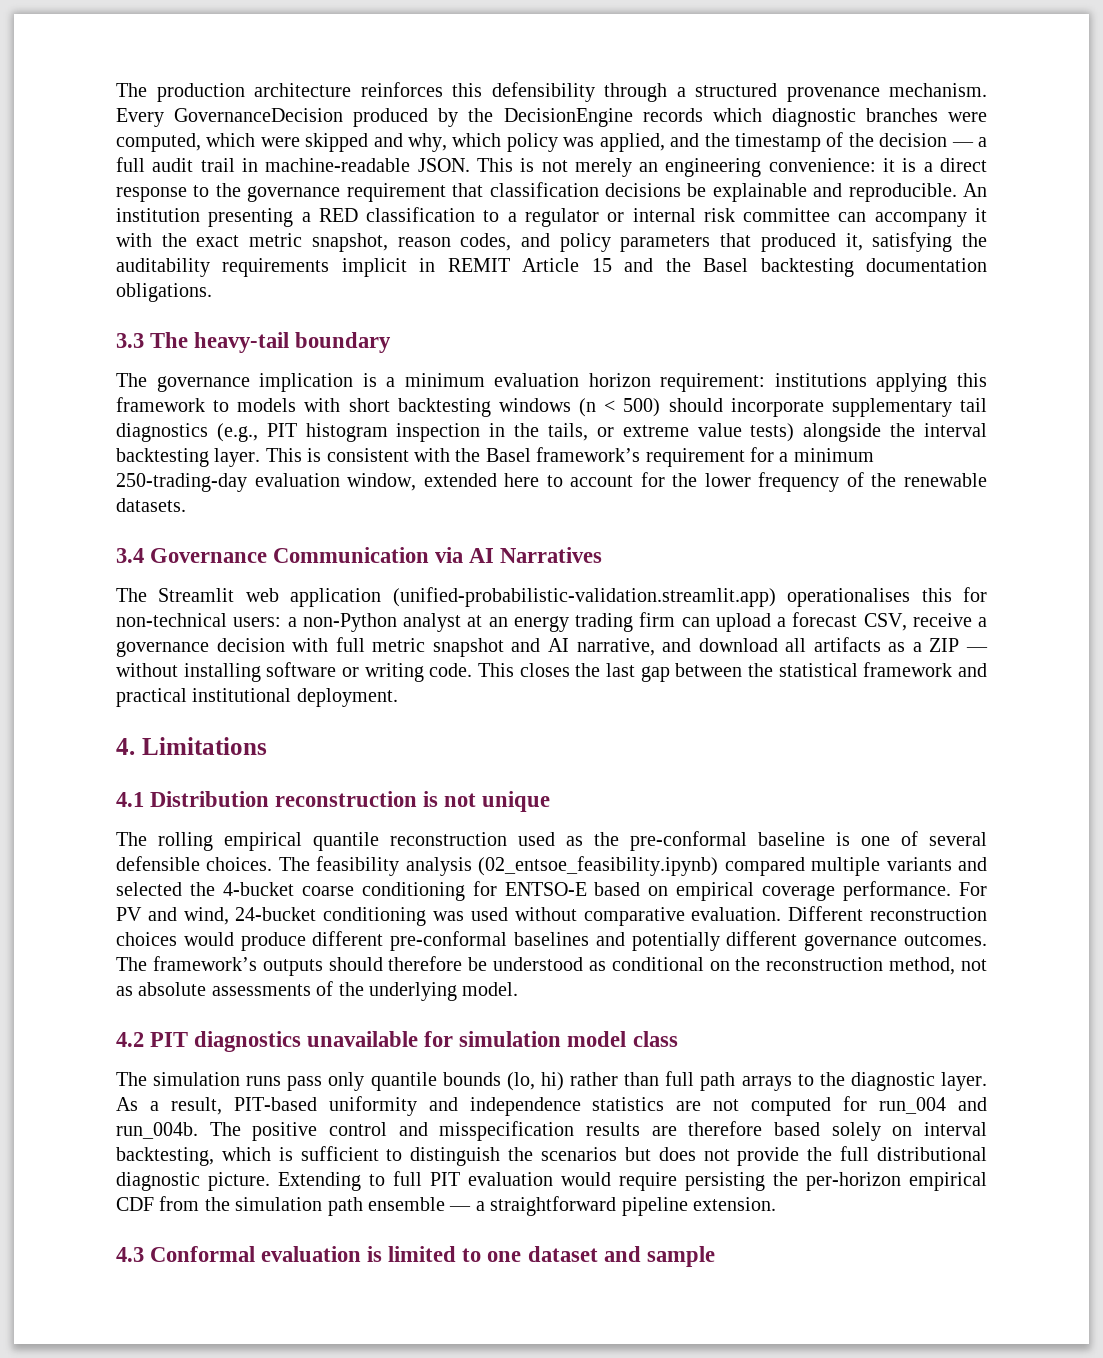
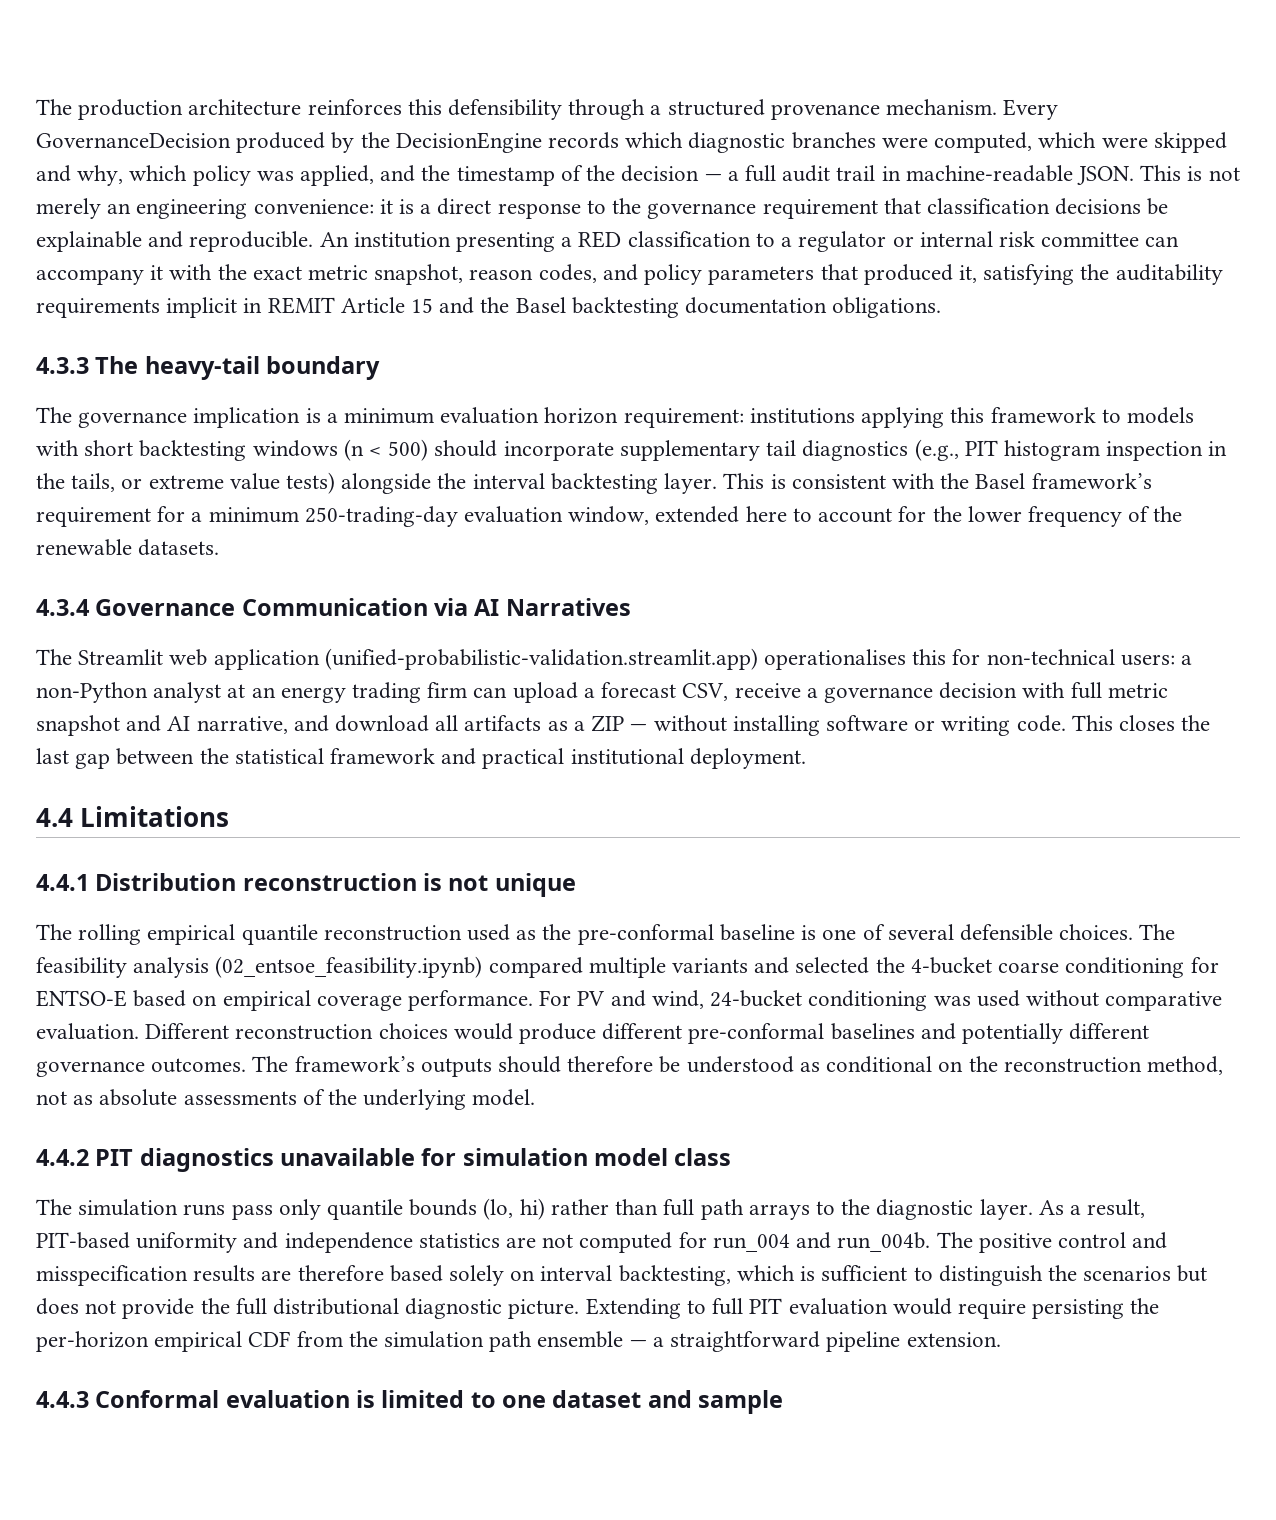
- 3.3 The heavy-tail boundary
+ 4.3.3 The heavy-tail boundary
- 3.4 Governance Communication via AI Narratives
+ 4.3.4 Governance Communication via AI Narratives
- 4. Limitations
+ 4.4 Limitations
- 4.1 Distribution reconstruction is not unique
+ 4.4.1 Distribution reconstruction is not unique
- 4.2 PIT diagnostics unavailable for simulation model class
+ 4.4.2 PIT diagnostics unavailable for simulation model class
- 4.3 Conformal evaluation is limited to one dataset and sample
+ 4.4.3 Conformal evaluation is limited to one dataset and sample

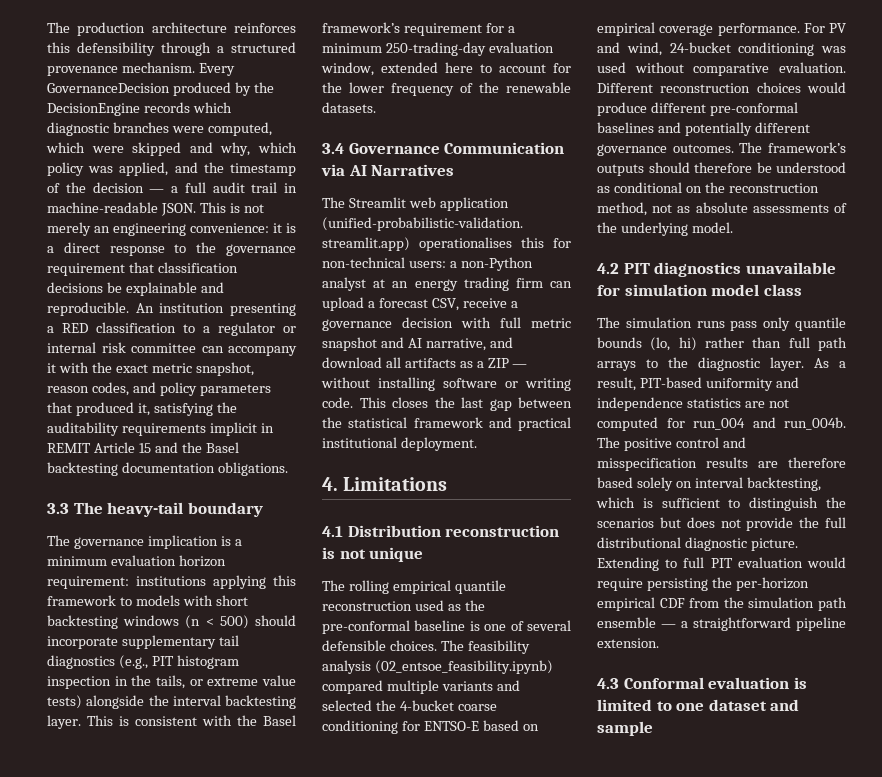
- 4.3.3 The heavy-tail boundary
+ 3.3 The heavy-tail boundary
- 4.3.4 Governance Communication via AI Narratives
+ 3.4 Governance Communication via AI Narratives
- 4.4 Limitations
+ 4. Limitations
- 4.4.1 Distribution reconstruction is not unique
+ 4.1 Distribution reconstruction is not unique
- 4.4.2 PIT diagnostics unavailable for simulation model class
+ 4.2 PIT diagnostics unavailable for simulation model class
- 4.4.3 Conformal evaluation is limited to one dataset and sample
+ 4.3 Conformal evaluation is limited to one dataset and sample

